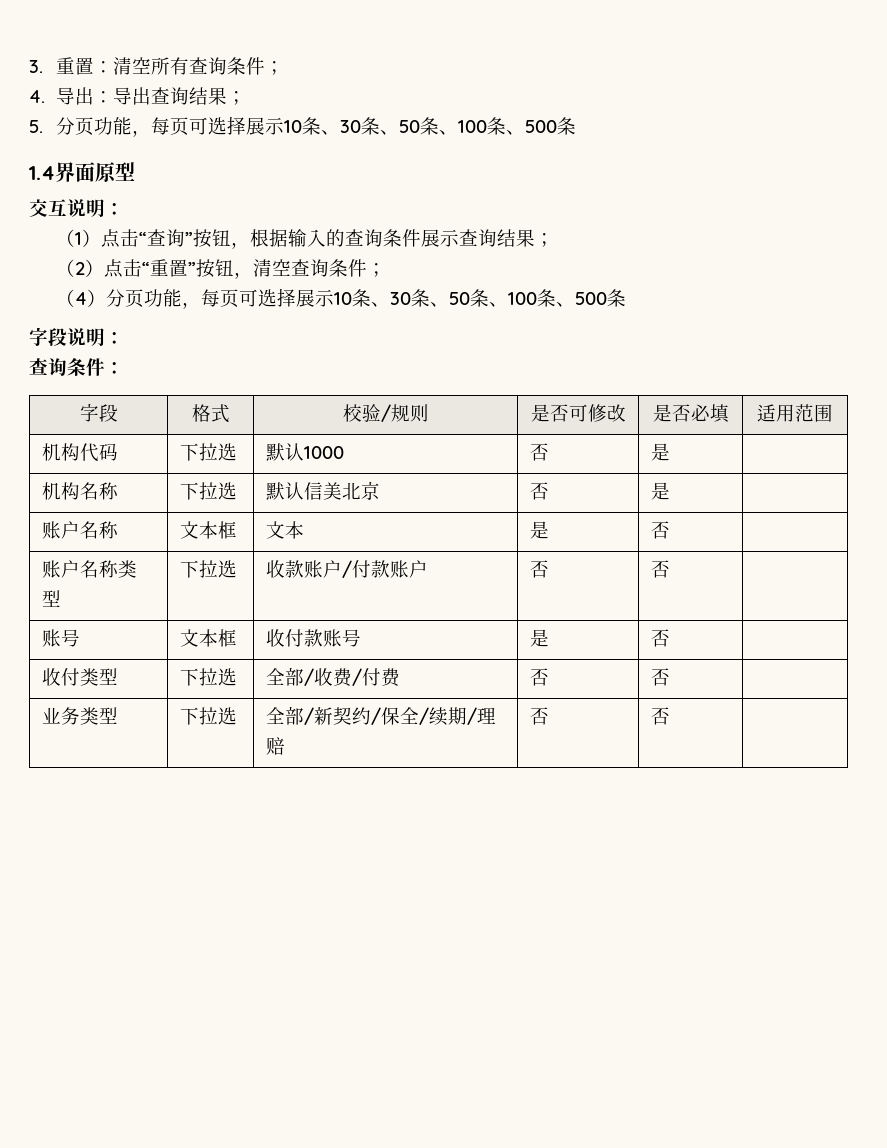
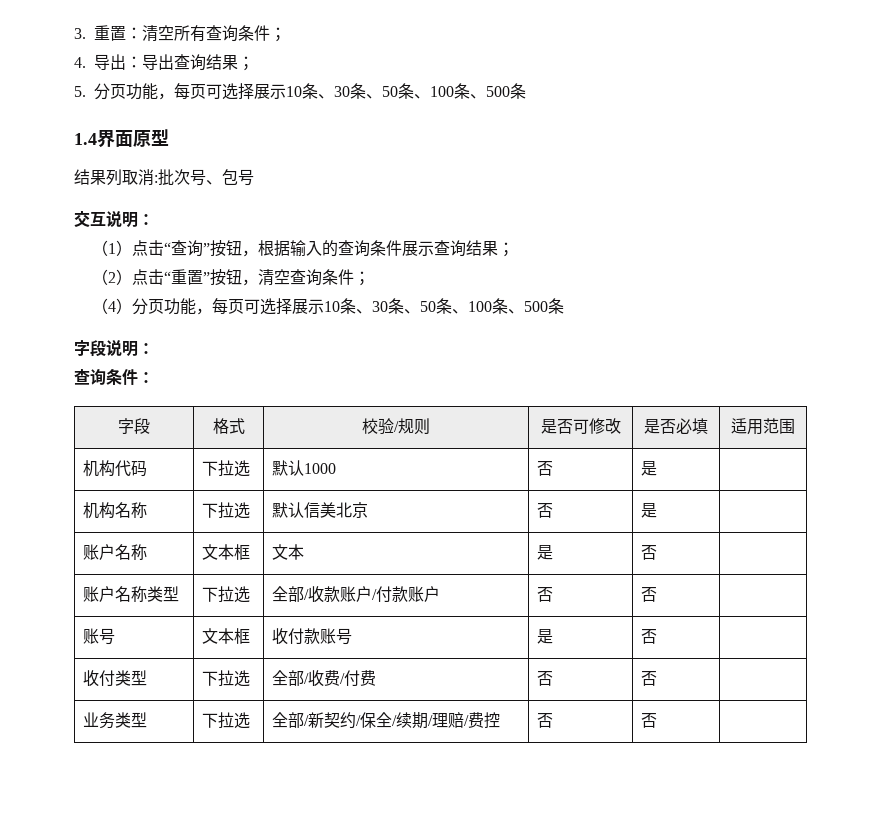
+ 结果列取消:批次号、包号
- 账户名称类型 | 下拉选 | 收款账户/付款账户 | 否 | 否 |
+ 账户名称类型 | 下拉选 | 全部/收款账户/付款账户 | 否 | 否 |
- 业务类型 | 下拉选 | 全部/新契约/保全/续期/理赔 | 否 | 否 |
+ 业务类型 | 下拉选 | 全部/新契约/保全/续期/理赔/费控 | 否 | 否 |

